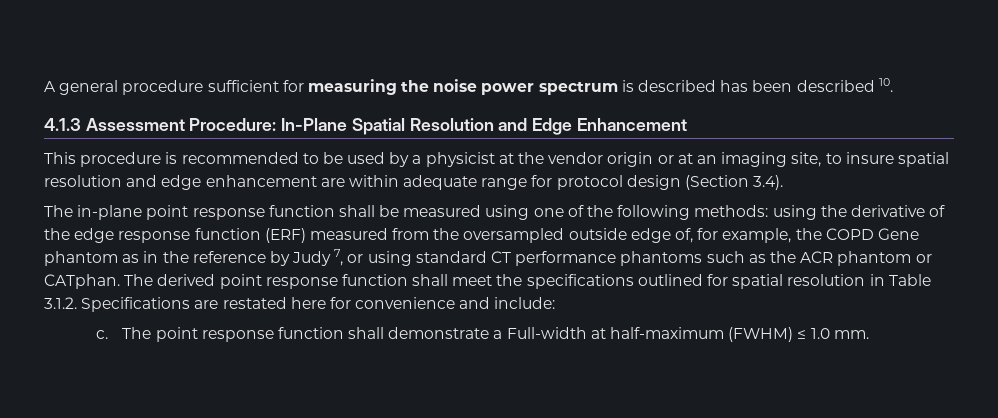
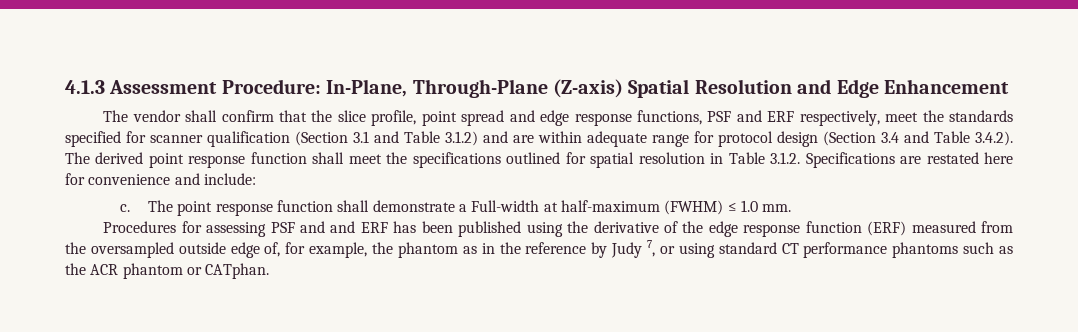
- A general procedure sufficient for measuring the noise power spectrum is described has been described 10.
- 4.1.3 Assessment Procedure: In-Plane Spatial Resolution and Edge Enhancement
+ 4.1.3 Assessment Procedure: In-Plane, Through-Plane (Z-axis) Spatial Resolution and Edge Enhancement
- This procedure is recommended to be used by a physicist at the vendor origin or at an imaging site, to insure spatial resolution and edge enhancement are within adequate range for protocol design (Section 3.4).
- The in-plane point response function shall be measured using one of the following methods: using the derivative of the edge response function (ERF) measured from the oversampled outside edge of, for example, the COPD Gene phantom as in the reference by Judy 7, or using standard CT performance phantoms such as the ACR phantom or CATphan. The derived point response function shall meet the specifications outlined for spatial resolution in Table 3.1.2. Specifications are restated here for convenience and include:
+ The vendor shall confirm that the slice profile, point spread and edge response functions, PSF and ERF respectively, meet the standards specified for scanner qualification (Section 3.1 and Table 3.1.2) and are within adequate range for protocol design (Section 3.4 and Table 3.4.2). The derived point response function shall meet the specifications outlined for spatial resolution in Table 3.1.2. Specifications are restated here for convenience and include:
+ Procedures for assessing PSF and and ERF has been published using the derivative of the edge response function (ERF) measured from the oversampled outside edge of, for example, the phantom as in the reference by Judy 7, or using standard CT performance phantoms such as the ACR phantom or CATphan.

